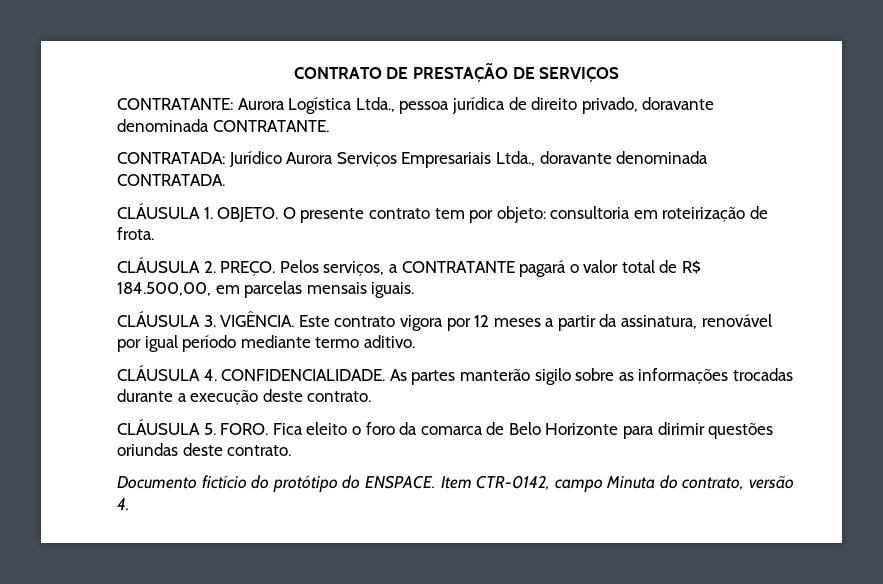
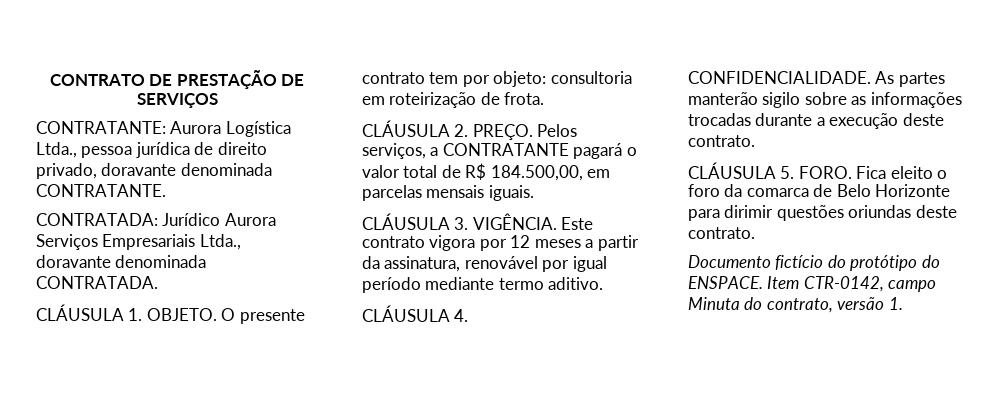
- Item CTR-0142, campo Minuta do contrato, versão 4.
+ Item CTR-0142, campo Minuta do contrato, versão 1.

